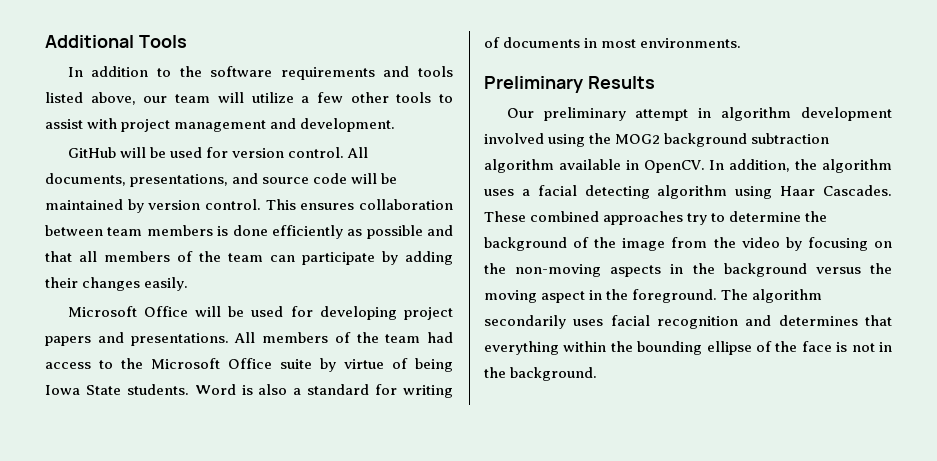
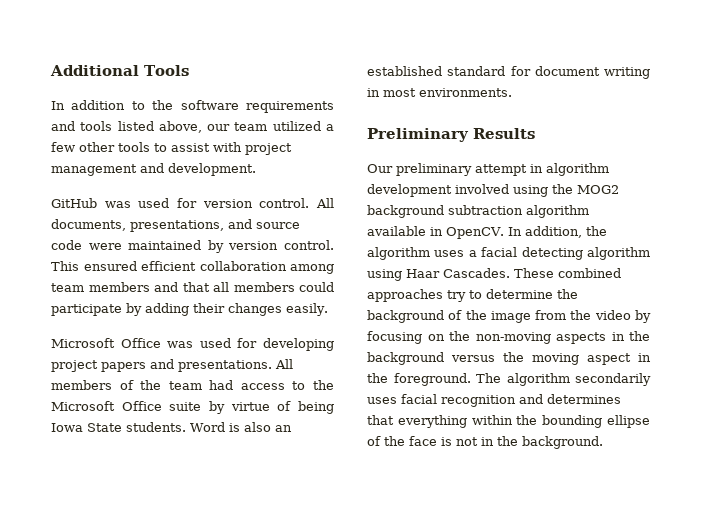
- In addition to the software requirements and tools listed above, our team will utilize a few other tools to assist with project management and development.
+ In addition to the software requirements and tools listed above, our team utilized a few other tools to assist with project management and development.
- GitHub will be used for version control.
+ GitHub was used for version control.
- All documents, presentations, and source code will be maintained by version control.
+ All documents, presentations, and source code were maintained by version control.
- This ensures collaboration between team members is done efficiently as possible and that all members of the team can participate by adding their changes easily.
+ This ensured efficient collaboration among team members and that all members could participate by adding their changes easily.
- Microsoft Office will be used for developing project papers and presentations.
+ Microsoft Office was used for developing project papers and presentations.
- Word is also a standard for writing of documents in most environments.
+ Word is also an established standard for document writing in most environments.

